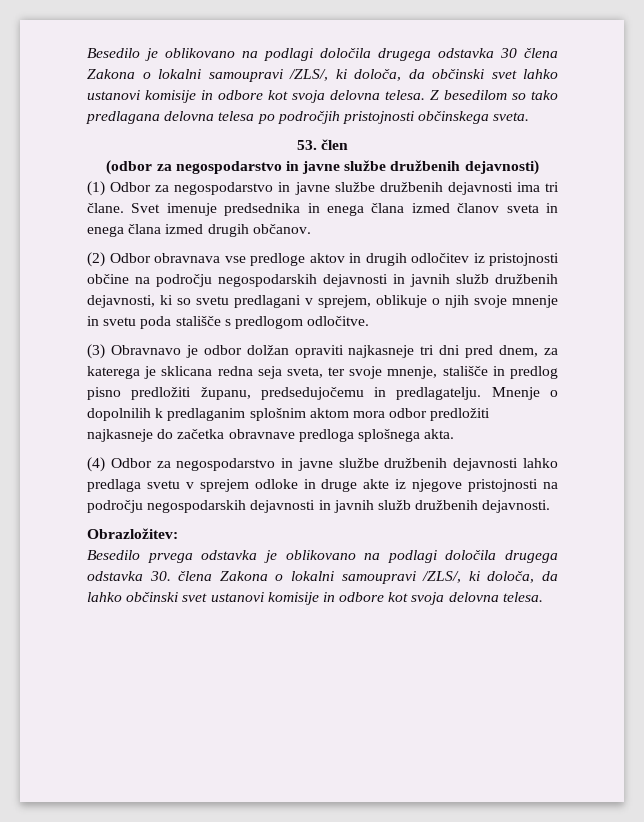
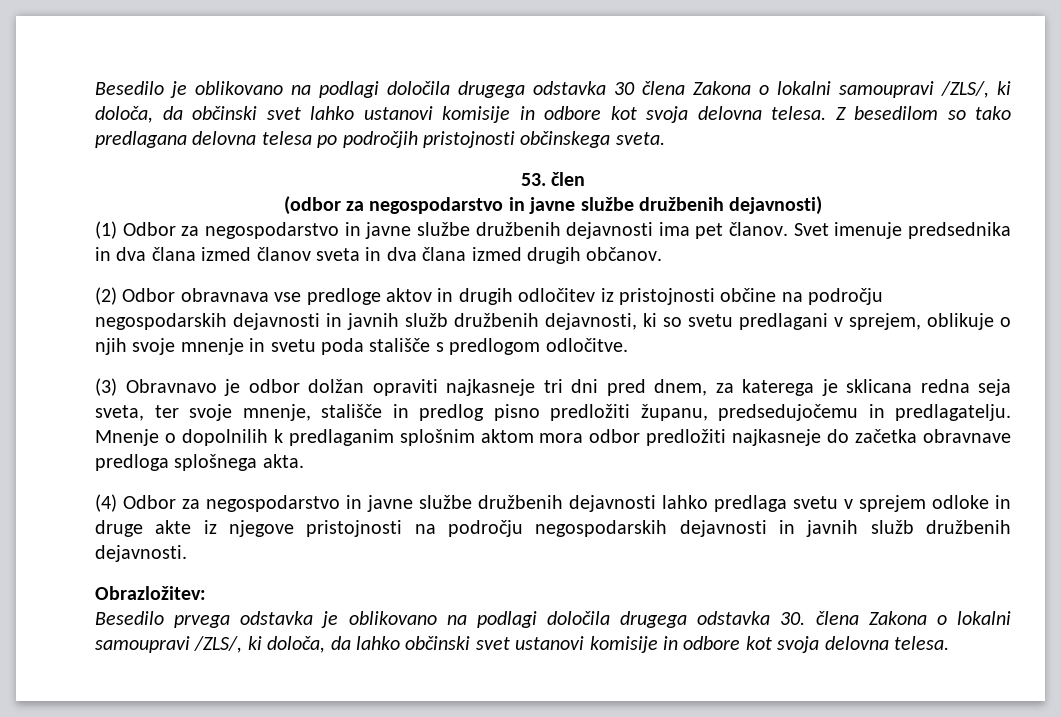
- (1) Odbor za negospodarstvo in javne službe družbenih dejavnosti ima tri člane.
+ (1) Odbor za negospodarstvo in javne službe družbenih dejavnosti ima pet članov.
- Svet imenuje predsednika in enega člana izmed članov sveta in enega člana izmed drugih občanov.
+ Svet imenuje predsednika in dva člana izmed članov sveta in dva člana izmed drugih občanov.

